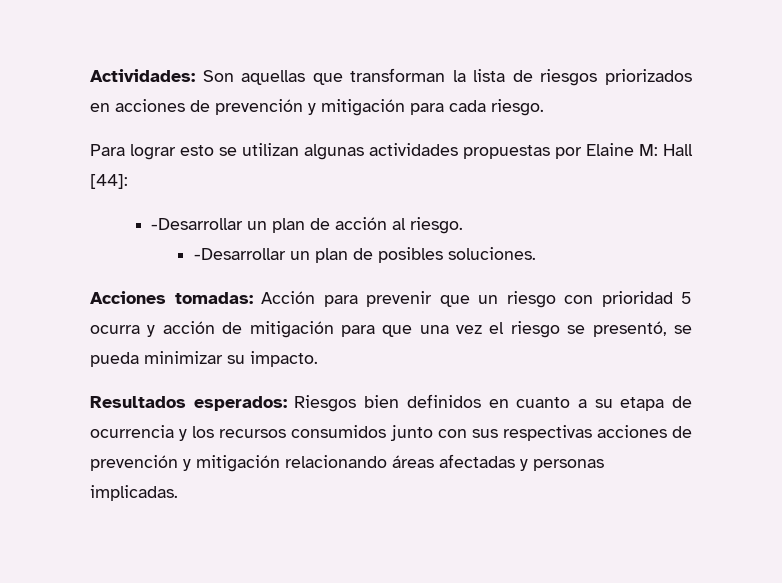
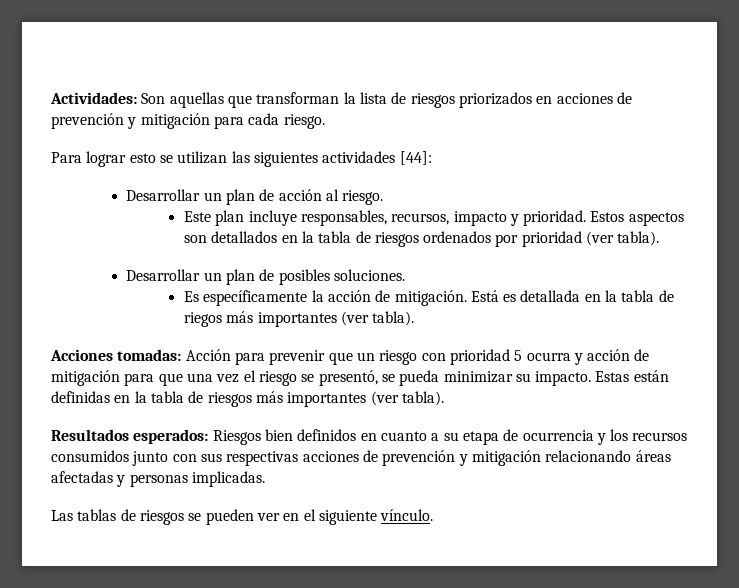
- Para lograr esto se utilizan algunas actividades propuestas por Elaine M: Hall [44]:
+ Para lograr esto se utilizan las siguientes actividades [44]:
- -Desarrollar un plan de acción al riesgo.
+ Desarrollar un plan de acción al riesgo.
- -Desarrollar un plan de posibles soluciones.
+ Este plan incluye responsables, recursos, impacto y prioridad. Estos aspectos son detallados en la tabla de riesgos ordenados por prioridad (ver tabla).
+ Desarrollar un plan de posibles soluciones.
+ Es específicamente la acción de mitigación. Está es detallada en la tabla de riegos más importantes (ver tabla).
+ Estas están definidas en la tabla de riesgos más importantes (ver tabla).
+ Las tablas de riesgos se pueden ver en el siguiente vínculo.

